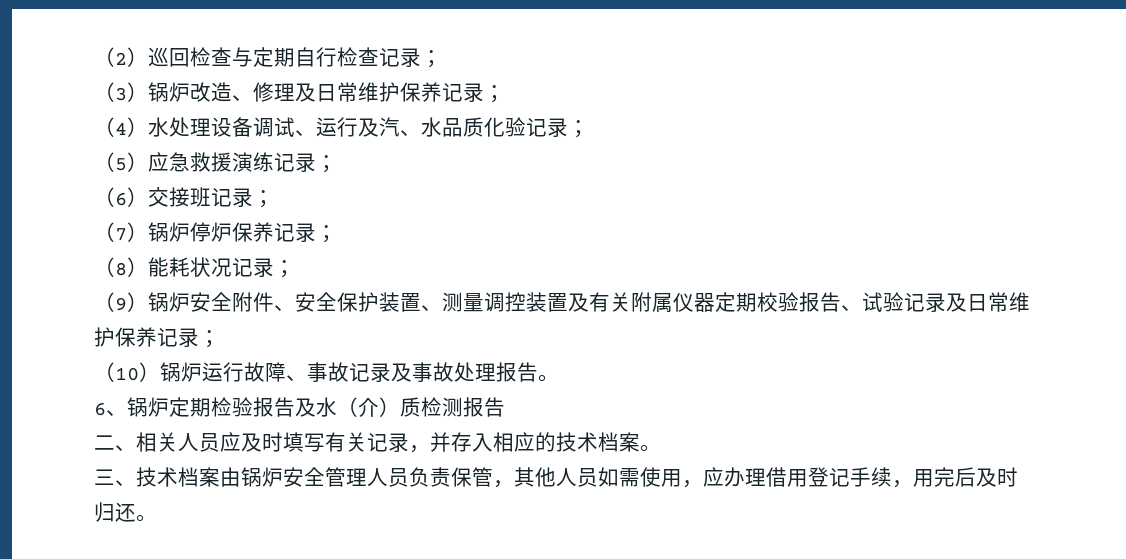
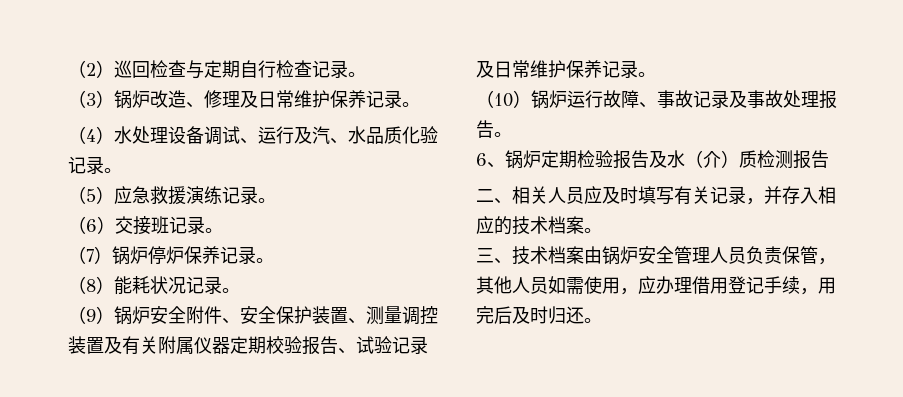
- （2）巡回检查与定期自行检查记录；
+ （2）巡回检查与定期自行检查记录。
- （3）锅炉改造、修理及日常维护保养记录；
+ （3）锅炉改造、修理及日常维护保养记录。
- （4）水处理设备调试、运行及汽、水品质化验记录；
+ （4）水处理设备调试、运行及汽、水品质化验记录。
- （5）应急救援演练记录；
+ （5）应急救援演练记录。
- （6）交接班记录；
+ （6）交接班记录。
- （7）锅炉停炉保养记录；
+ （7）锅炉停炉保养记录。
- （8）能耗状况记录；
+ （8）能耗状况记录。
- （9）锅炉安全附件、安全保护装置、测量调控装置及有关附属仪器定期校验报告、试验记录及日常维护保养记录；
+ （9）锅炉安全附件、安全保护装置、测量调控装置及有关附属仪器定期校验报告、试验记录及日常维护保养记录。

